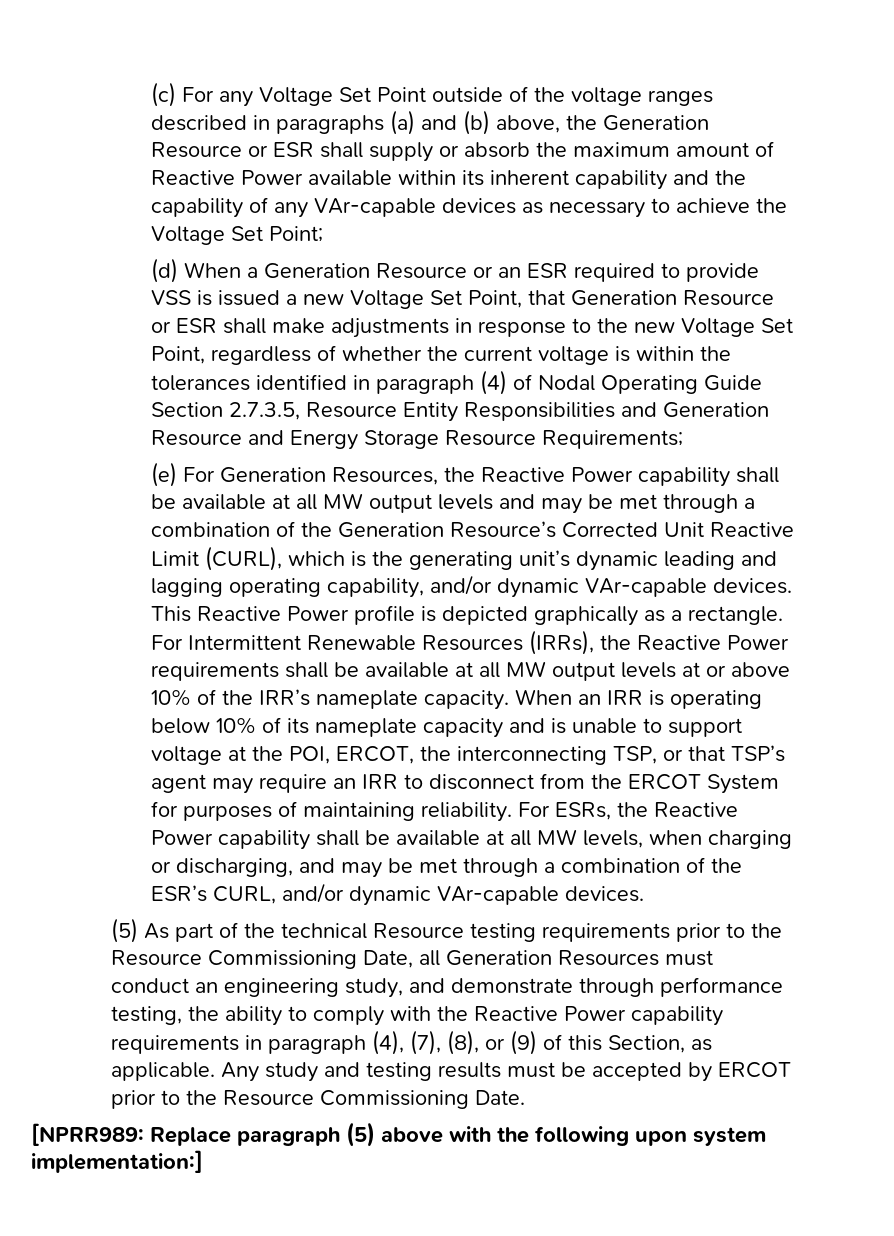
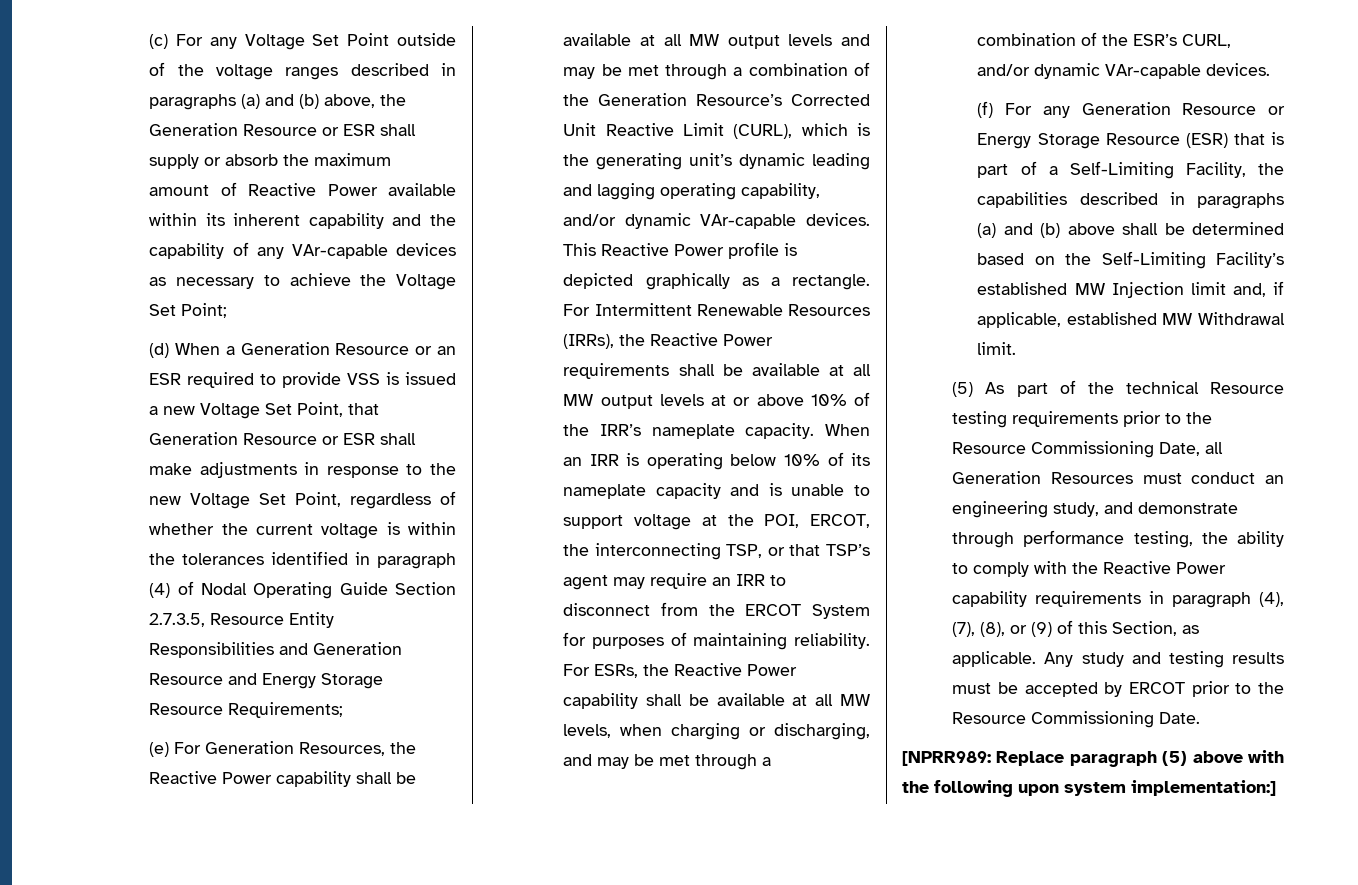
+ (f) For any Generation Resource or Energy Storage Resource (ESR) that is part of a Self-Limiting Facility, the capabilities described in paragraphs (a) and (b) above shall be determined based on the Self-Limiting Facility’s established MW Injection limit and, if applicable, established MW Withdrawal limit.

